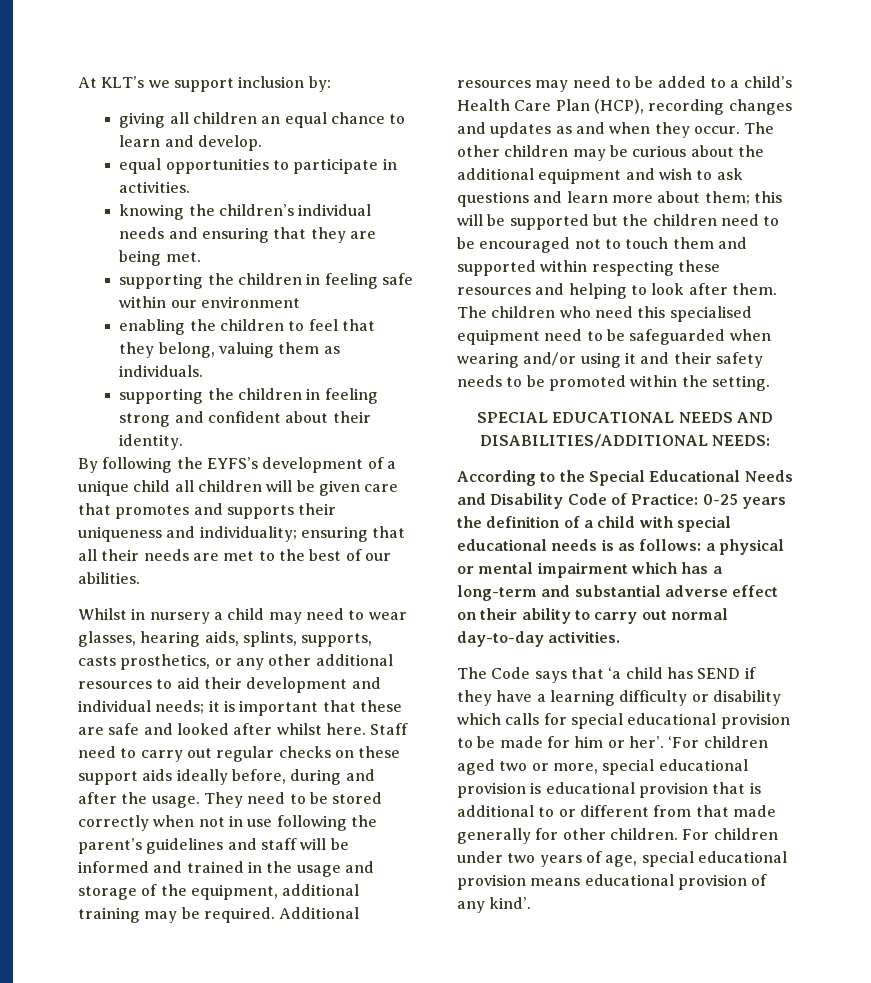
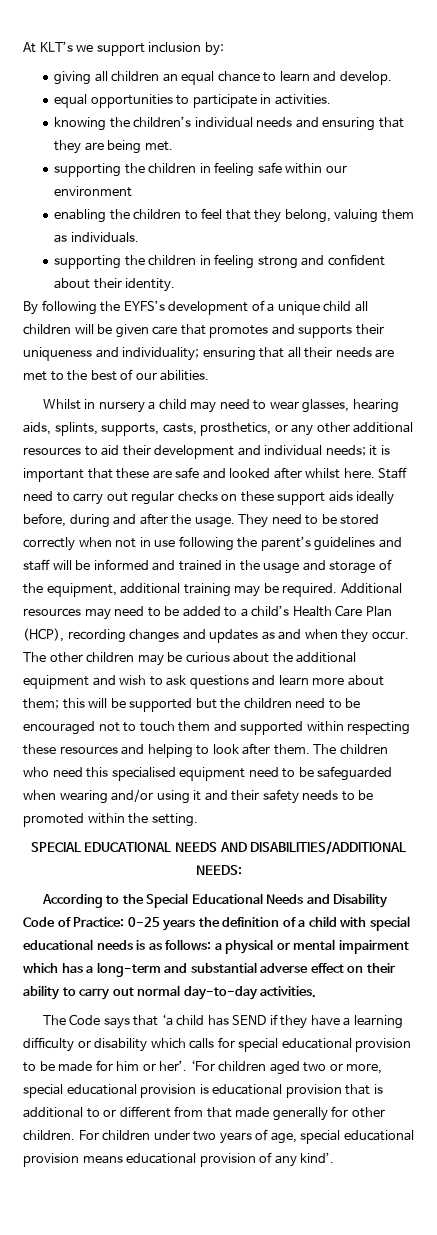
- Whilst in nursery a child may need to wear glasses, hearing aids, splints, supports, casts prosthetics, or any other additional resources to aid their development and individual needs; it is important that these are safe and looked after whilst here.
+ Whilst in nursery a child may need to wear glasses, hearing aids, splints, supports, casts, prosthetics, or any other additional resources to aid their development and individual needs; it is important that these are safe and looked after whilst here.

